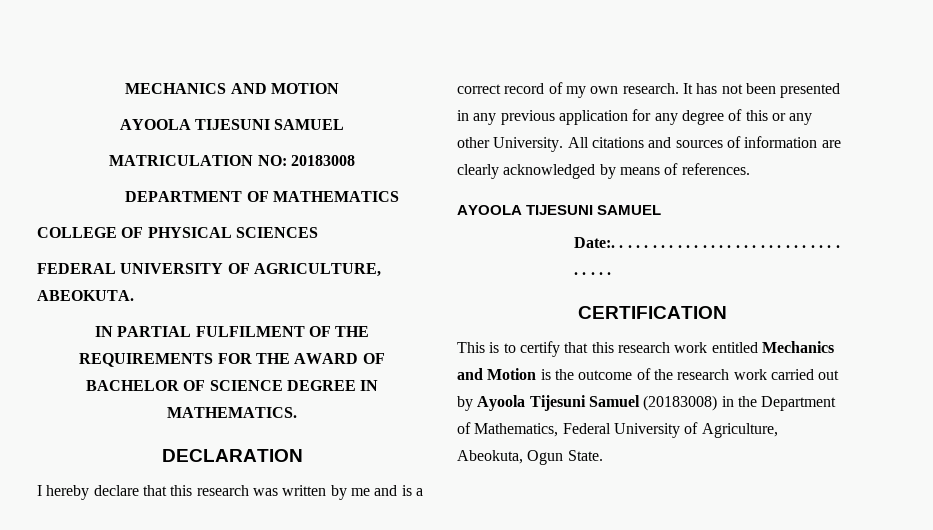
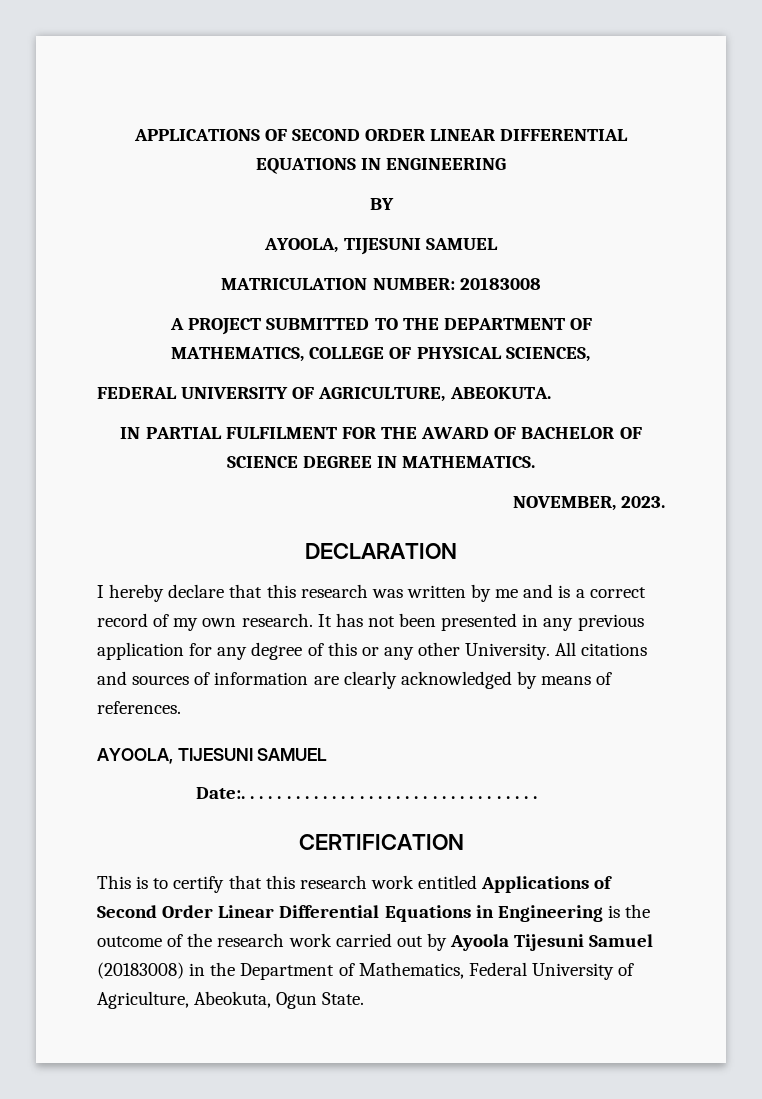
- MECHANICS AND MOTION
- AYOOLA TIJESUNI SAMUEL
+ APPLICATIONS OF SECOND ORDER LINEAR DIFFERENTIAL EQUATIONS IN ENGINEERING
+ BY
+ AYOOLA, TIJESUNI SAMUEL
- MATRICULATION NO: 20183008
+ MATRICULATION NUMBER: 20183008
- DEPARTMENT OF MATHEMATICS
- COLLEGE OF PHYSICAL SCIENCES
+ A PROJECT SUBMITTED TO THE DEPARTMENT OF MATHEMATICS, COLLEGE OF PHYSICAL SCIENCES,
- IN PARTIAL FULFILMENT OF THE REQUIREMENTS FOR THE AWARD OF BACHELOR OF SCIENCE DEGREE IN MATHEMATICS.
+ IN PARTIAL FULFILMENT FOR THE AWARD OF BACHELOR OF SCIENCE DEGREE IN MATHEMATICS.
+ NOVEMBER, 2023.
  All citations and sources of information are clearly acknowledged by means of references.
- AYOOLA TIJESUNI SAMUEL
+ AYOOLA, TIJESUNI SAMUEL
- This is to certify that this research work entitled Mechanics and Motion is the outcome of the research work carried out by Ayoola Tijesuni Samuel (20183008) in the Department of Mathematics, Federal University of Agriculture, Abeokuta, Ogun State.
+ This is to certify that this research work entitled Applications of Second Order Linear Differential Equations in Engineering is the outcome of the research work carried out by Ayoola Tijesuni Samuel (20183008) in the Department of Mathematics, Federal University of Agriculture, Abeokuta, Ogun State.

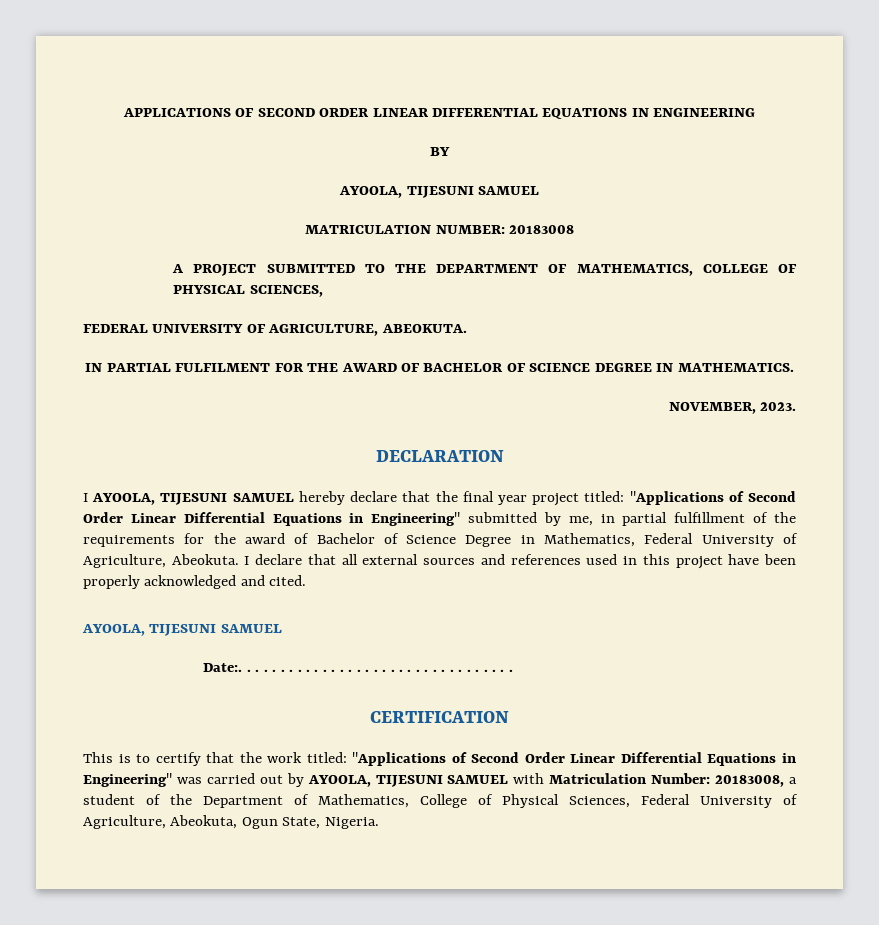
- I hereby declare that this research was written by me and is a correct record of my own research. It has not been presented in any previous application for any degree of this or any other University. All citations and sources of information are clearly acknowledged by means of references.
+ I AYOOLA, TIJESUNI SAMUEL hereby declare that the final year project titled: "Applications of Second Order Linear Differential Equations in Engineering" submitted by me, in partial fulfillment of the requirements for the award of Bachelor of Science Degree in Mathematics, Federal University of Agriculture, Abeokuta. I declare that all external sources and references used in this project have been properly acknowledged and cited.
- This is to certify that this research work entitled Applications of Second Order Linear Differential Equations in Engineering is the outcome of the research work carried out by Ayoola Tijesuni Samuel (20183008) in the Department of Mathematics, Federal University of Agriculture, Abeokuta, Ogun State.
+ This is to certify that the work titled: "Applications of Second Order Linear Differential Equations in Engineering" was carried out by AYOOLA, TIJESUNI SAMUEL with Matriculation Number: 20183008, a student of the Department of Mathematics, College of Physical Sciences, Federal University of Agriculture, Abeokuta, Ogun State, Nigeria.

